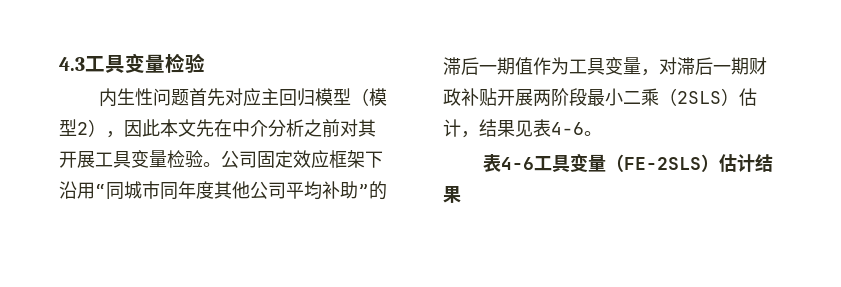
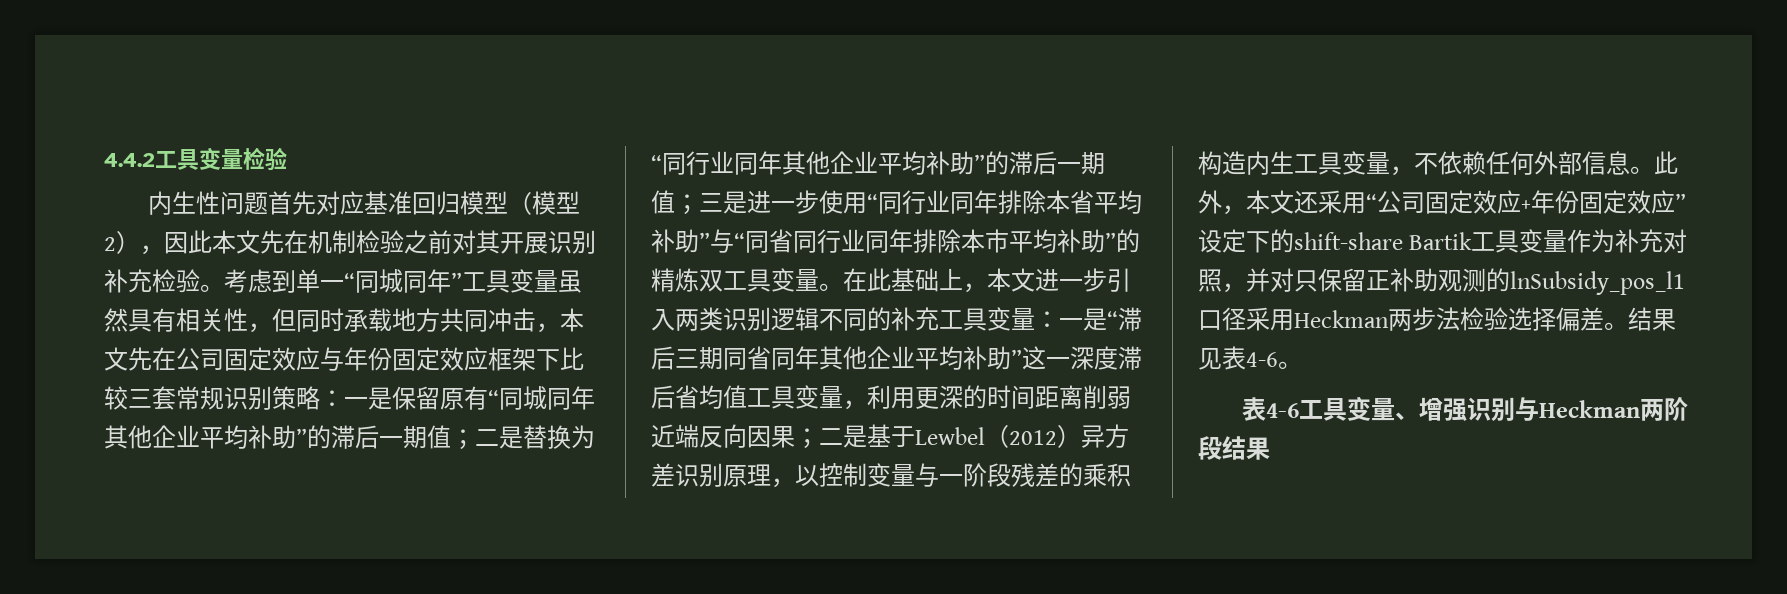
- 4.3工具变量检验
+ 4.4.2工具变量检验
- 内生性问题首先对应主回归模型（模型2），因此本文先在中介分析之前对其开展工具变量检验。公司固定效应框架下沿用“同城市同年度其他公司平均补助”的滞后一期值作为工具变量，对滞后一期财政补贴开展两阶段最小二乘（2SLS）估计，结果见表4-6。
+ 内生性问题首先对应基准回归模型（模型2），因此本文先在机制检验之前对其开展识别补充检验。考虑到单一“同城同年”工具变量虽然具有相关性，但同时承载地方共同冲击，本文先在公司固定效应与年份固定效应框架下比较三套常规识别策略：一是保留原有“同城同年其他企业平均补助”的滞后一期值；二是替换为“同行业同年其他企业平均补助”的滞后一期值；三是进一步使用“同行业同年排除本省平均补助”与“同省同行业同年排除本市平均补助”的精炼双工具变量。在此基础上，本文进一步引入两类识别逻辑不同的补充工具变量：一是“滞后三期同省同年其他企业平均补助”这一深度滞后省均值工具变量，利用更深的时间距离削弱近端反向因果；二是基于Lewbel（2012）异方差识别原理，以控制变量与一阶段残差的乘积构造内生工具变量，不依赖任何外部信息。此外，本文还采用“公司固定效应+年份固定效应”设定下的shift-share Bartik工具变量作为补充对照，并对只保留正补助观测的lnSubsidy_pos_l1口径采用Heckman两步法检验选择偏差。结果见表4-6。
- 表4-6工具变量（FE-2SLS）估计结果
+ 表4-6工具变量、增强识别与Heckman两阶段结果

